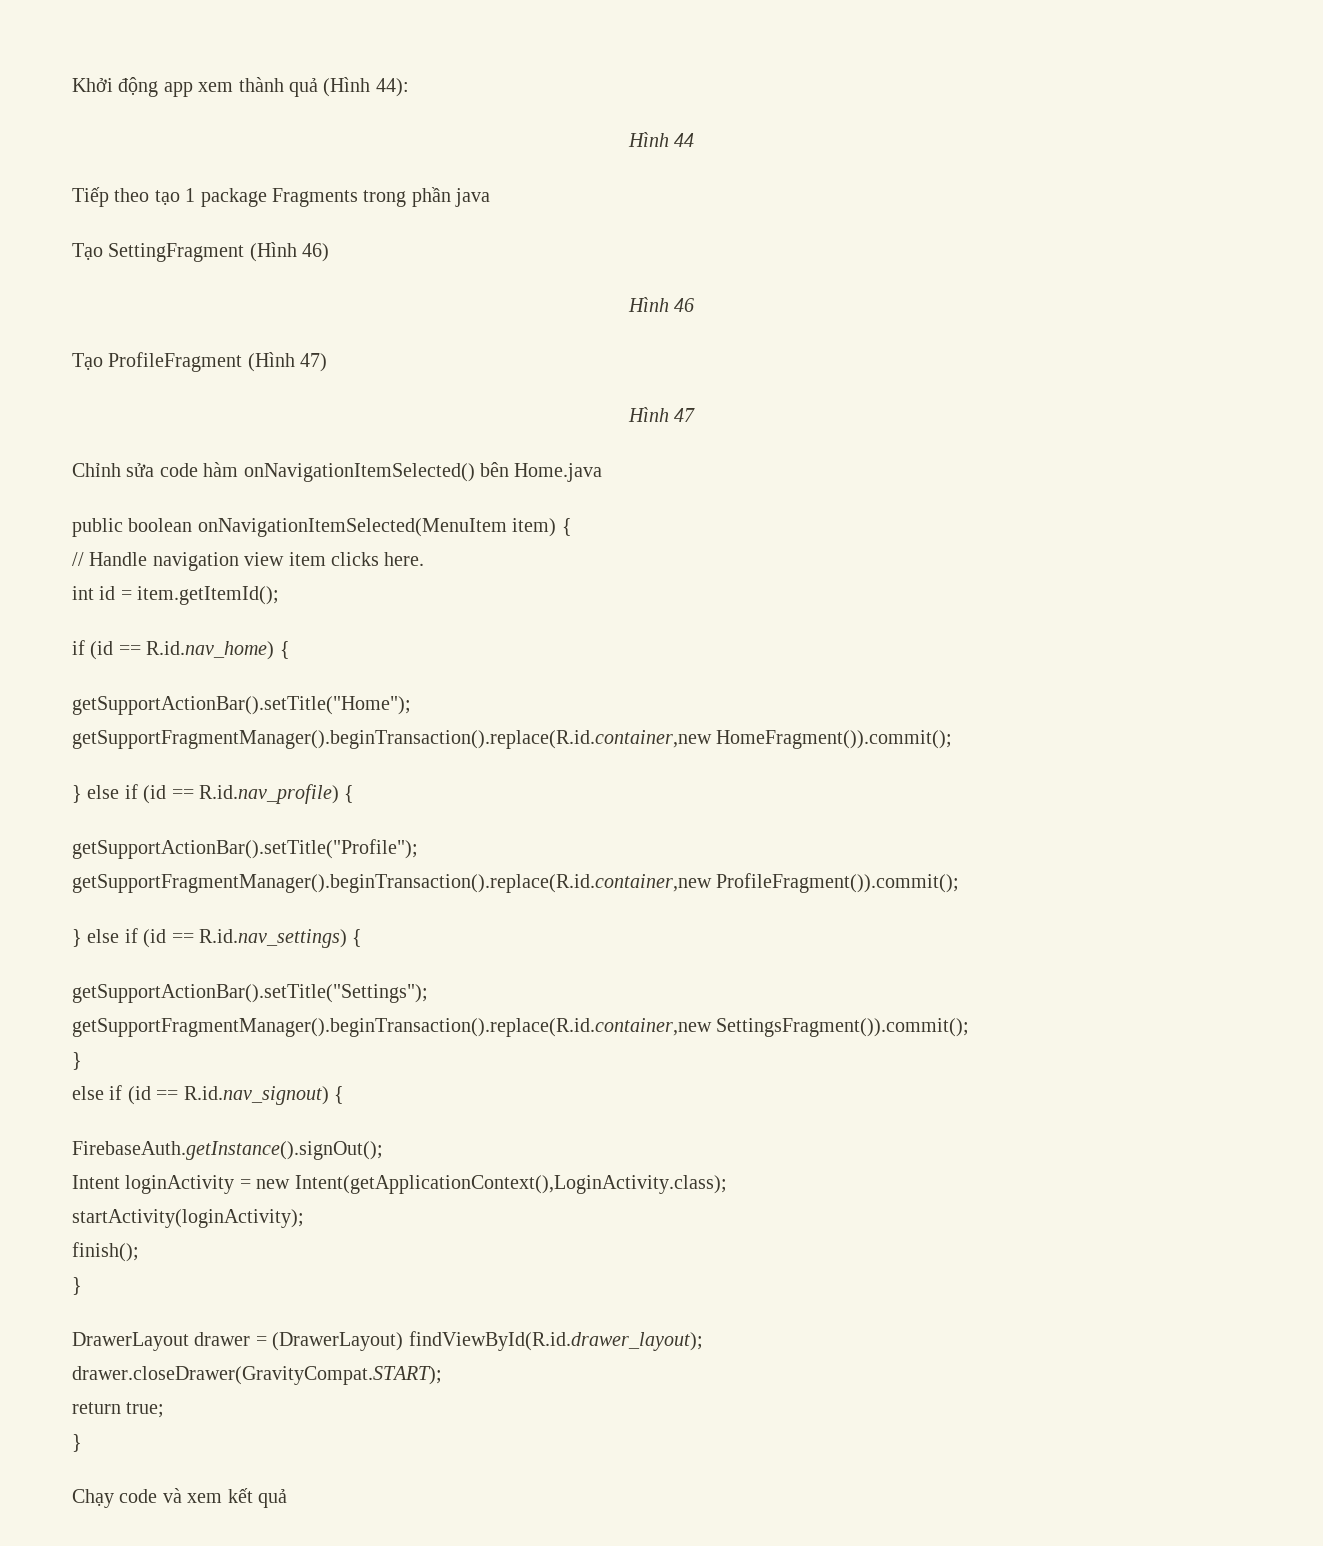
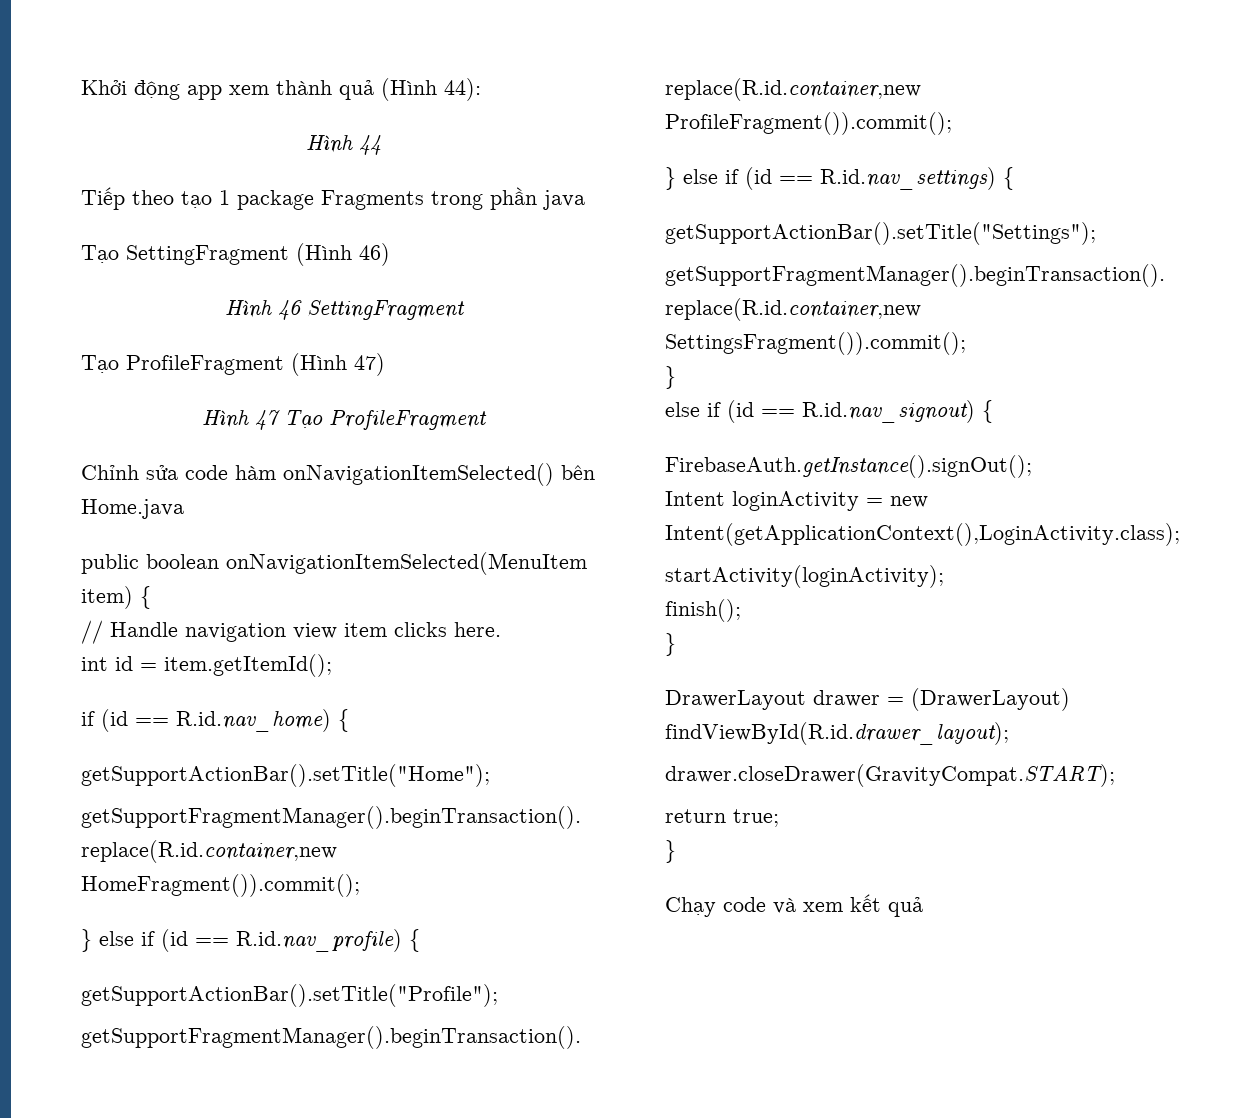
- Hình 46
+ Hình 46 SettingFragment
- Hình 47
+ Hình 47 Tạo ProfileFragment

